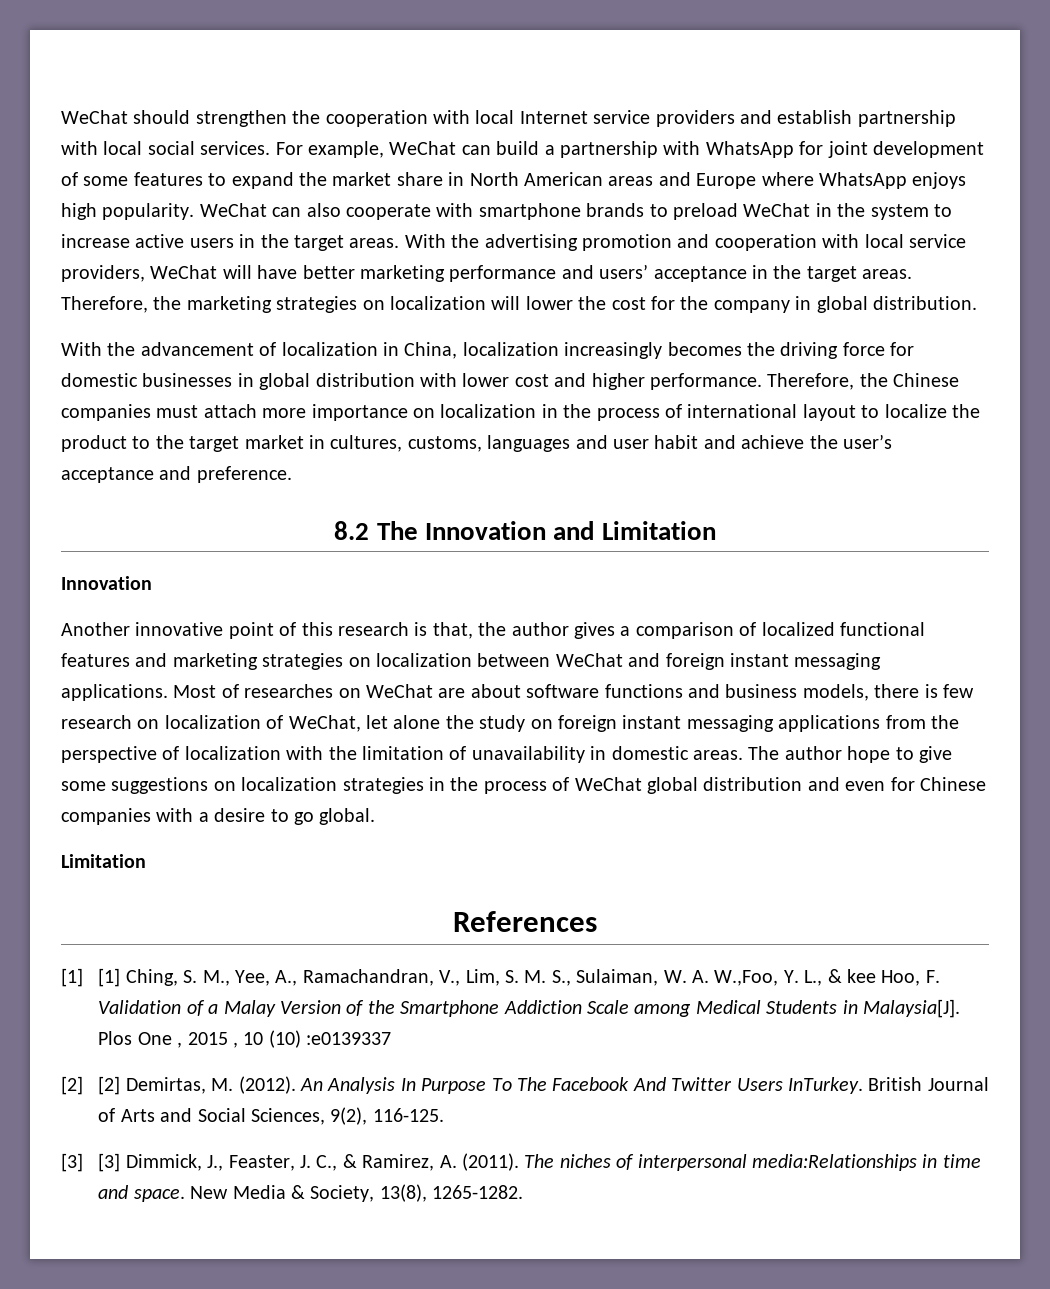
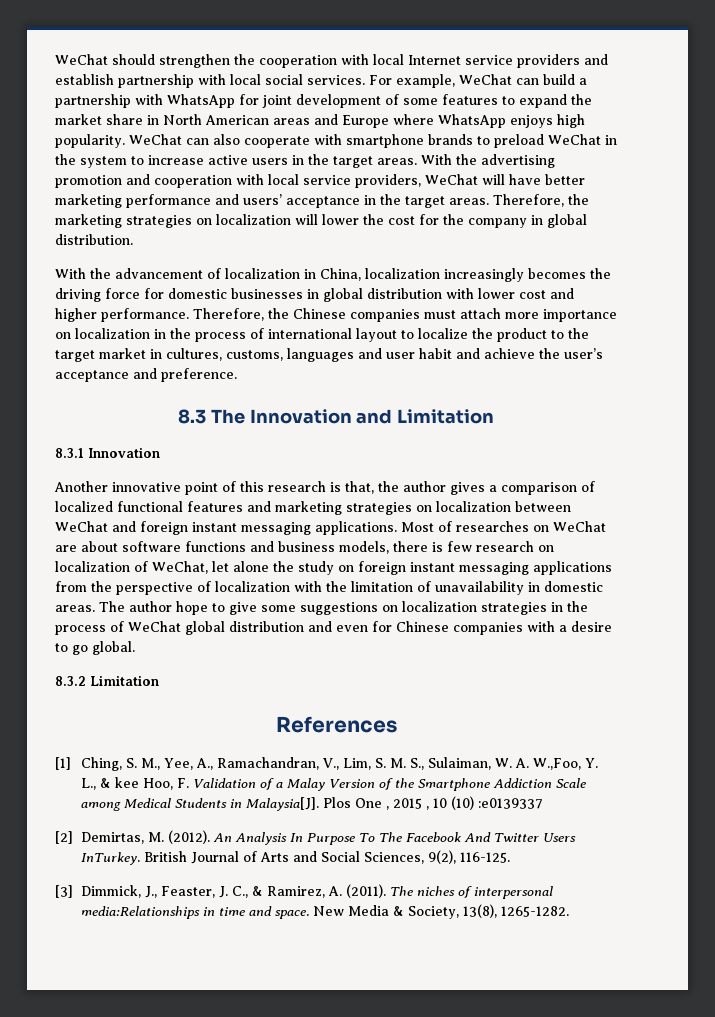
- 8.2 The Innovation and Limitation
- Innovation
+ 8.3 The Innovation and Limitation
+ 8.3.1 Innovation
  The author hope to give some suggestions on localization strategies in the process of WeChat global distribution and even for Chinese companies with a desire to go global.
- Limitation
+ 8.3.2 Limitation
- [1] [1] Ching, S. M., Yee, A., Ramachandran, V., Lim, S. M. S., Sulaiman, W. A. W.,Foo, Y. L., & kee Hoo, F. Validation of a Malay Version of the Smartphone Addiction Scale among Medical Students in Malaysia[J].
+ [1] Ching, S. M., Yee, A., Ramachandran, V., Lim, S. M. S., Sulaiman, W. A. W.,Foo, Y. L., & kee Hoo, F. Validation of a Malay Version of the Smartphone Addiction Scale among Medical Students in Malaysia[J].
- [2] [2] Demirtas, M. (2012).
+ [2] Demirtas, M. (2012).
- [3] [3] Dimmick, J., Feaster, J. C., & Ramirez, A. (2011).
+ [3] Dimmick, J., Feaster, J. C., & Ramirez, A. (2011).

